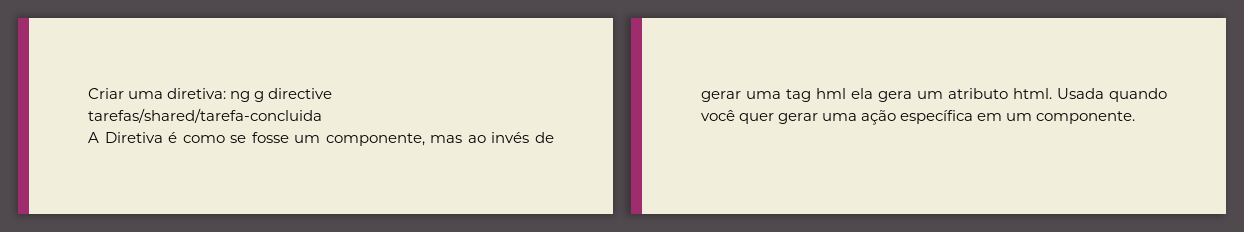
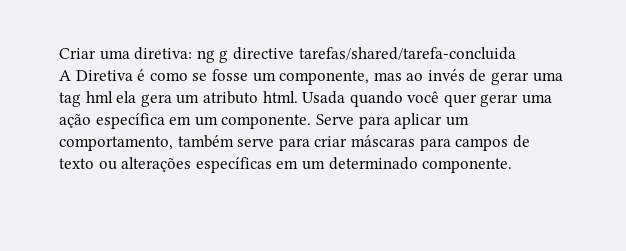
+ Serve para aplicar um comportamento, também serve para criar máscaras para campos de texto ou alterações específicas em um determinado componente.

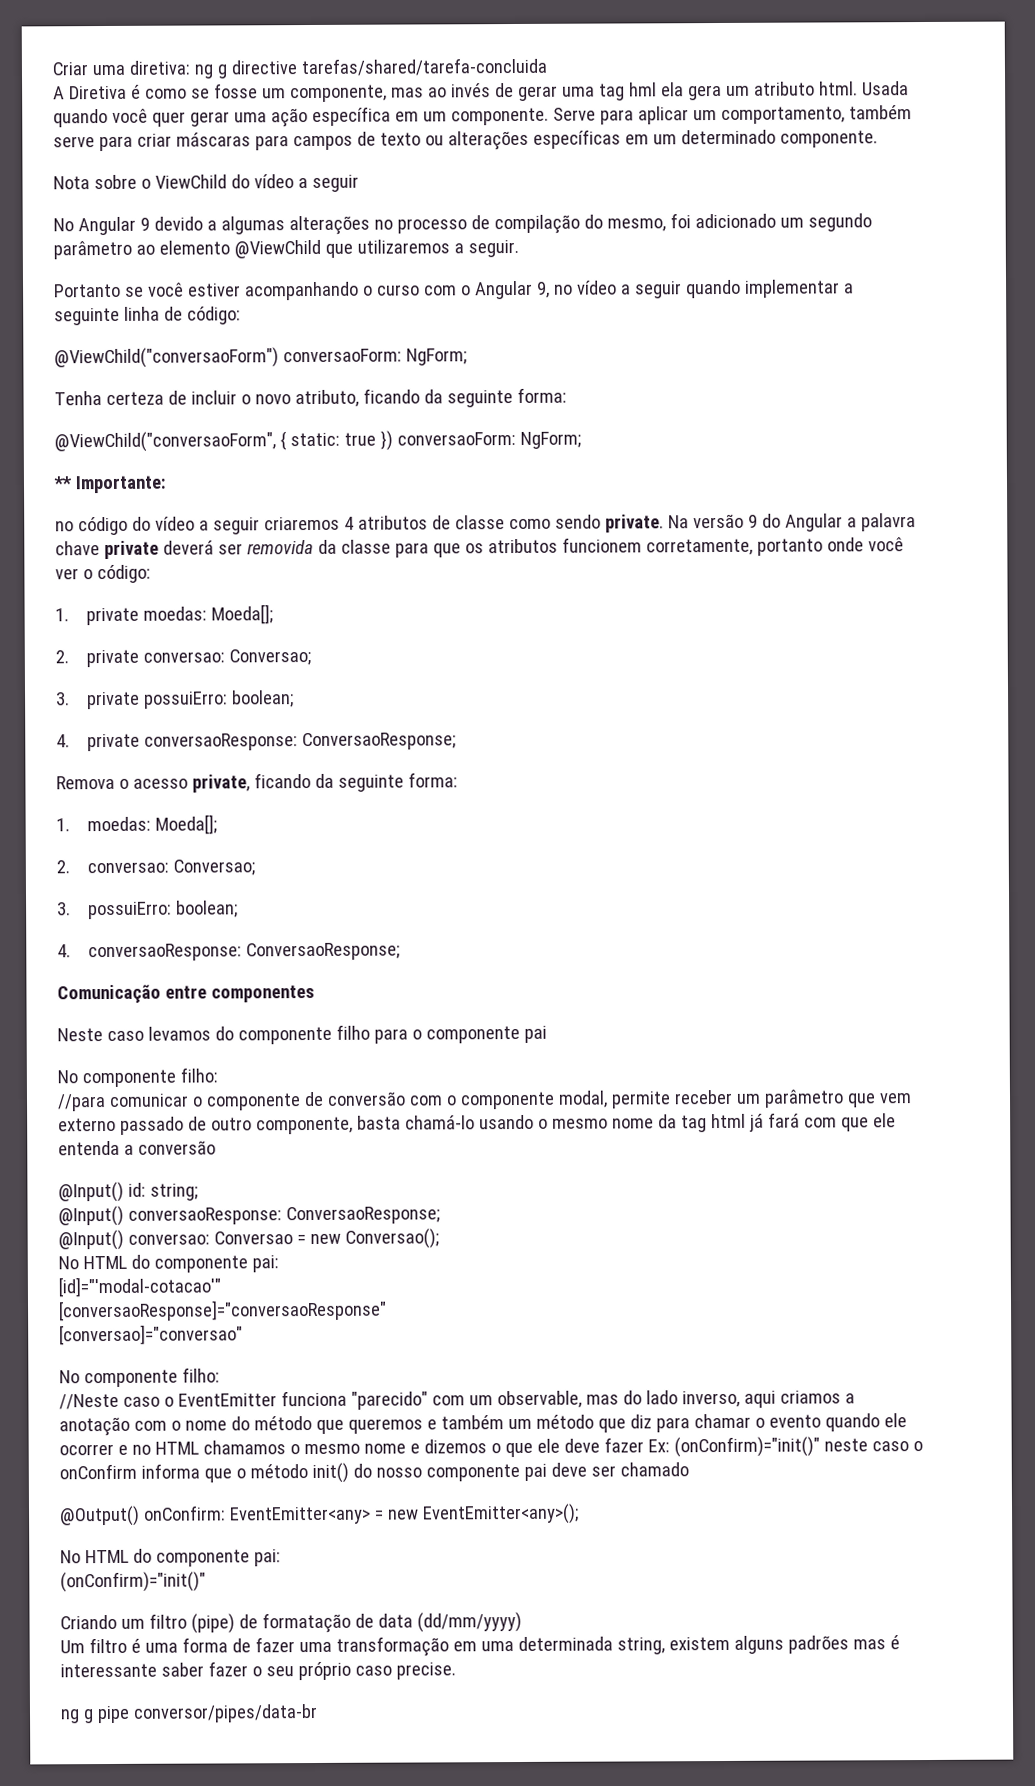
+ Nota sobre o ViewChild do vídeo a seguir
+ No Angular 9 devido a algumas alterações no processo de compilação do mesmo, foi adicionado um segundo parâmetro ao elemento @ViewChild que utilizaremos a seguir.
+ Portanto se você estiver acompanhando o curso com o Angular 9, no vídeo a seguir quando implementar a seguinte linha de código:
+ @ViewChild("conversaoForm") conversaoForm: NgForm;
+ Tenha certeza de incluir o novo atributo, ficando da seguinte forma:
+ @ViewChild("conversaoForm", { static: true }) conversaoForm: NgForm;
+ ** Importante:
+ no código do vídeo a seguir criaremos 4 atributos de classe como sendo private. Na versão 9 do Angular a palavra chave private deverá ser removida da classe para que os atributos funcionem corretamente, portanto onde você ver o código:
+ 1. private moedas: Moeda[];
+ 2. private conversao: Conversao;
+ 3. private possuiErro: boolean;
+ 4. private conversaoResponse: ConversaoResponse;
+ Remova o acesso private, ficando da seguinte forma:
+ 1. moedas: Moeda[];
+ 2. conversao: Conversao;
+ 3. possuiErro: boolean;
+ 4. conversaoResponse: ConversaoResponse;
+ Comunicação entre componentes
+ Neste caso levamos do componente filho para o componente pai
+ No componente filho:
+ //para comunicar o componente de conversão com o componente modal, permite receber um parâmetro que vem externo passado de outro componente, basta chamá-lo usando o mesmo nome da tag html já fará com que ele entenda a conversão
+ @Input() id: string;
+ @Input() conversaoResponse: ConversaoResponse;
+ @Input() conversao: Conversao = new Conversao();
+ No HTML do componente pai:
+ [id]="'modal-cotacao'"
+ [conversaoResponse]="conversaoResponse"
+ [conversao]="conversao"
+ No componente filho:
+ //Neste caso o EventEmitter funciona "parecido" com um observable, mas do lado inverso, aqui criamos a anotação com o nome do método que queremos e também um método que diz para chamar o evento quando ele ocorrer e no HTML chamamos o mesmo nome e dizemos o que ele deve fazer Ex: (onConfirm)="init()" neste caso o onConfirm informa que o método init() do nosso componente pai deve ser chamado
+ @Output() onConfirm: EventEmitter<any> = new EventEmitter<any>();
+ No HTML do componente pai:
+ (onConfirm)="init()"
+ Criando um filtro (pipe) de formatação de data (dd/mm/yyyy)
+ Um filtro é uma forma de fazer uma transformação em uma determinada string, existem alguns padrões mas é interessante saber fazer o seu próprio caso precise.
+ ng g pipe conversor/pipes/data-br

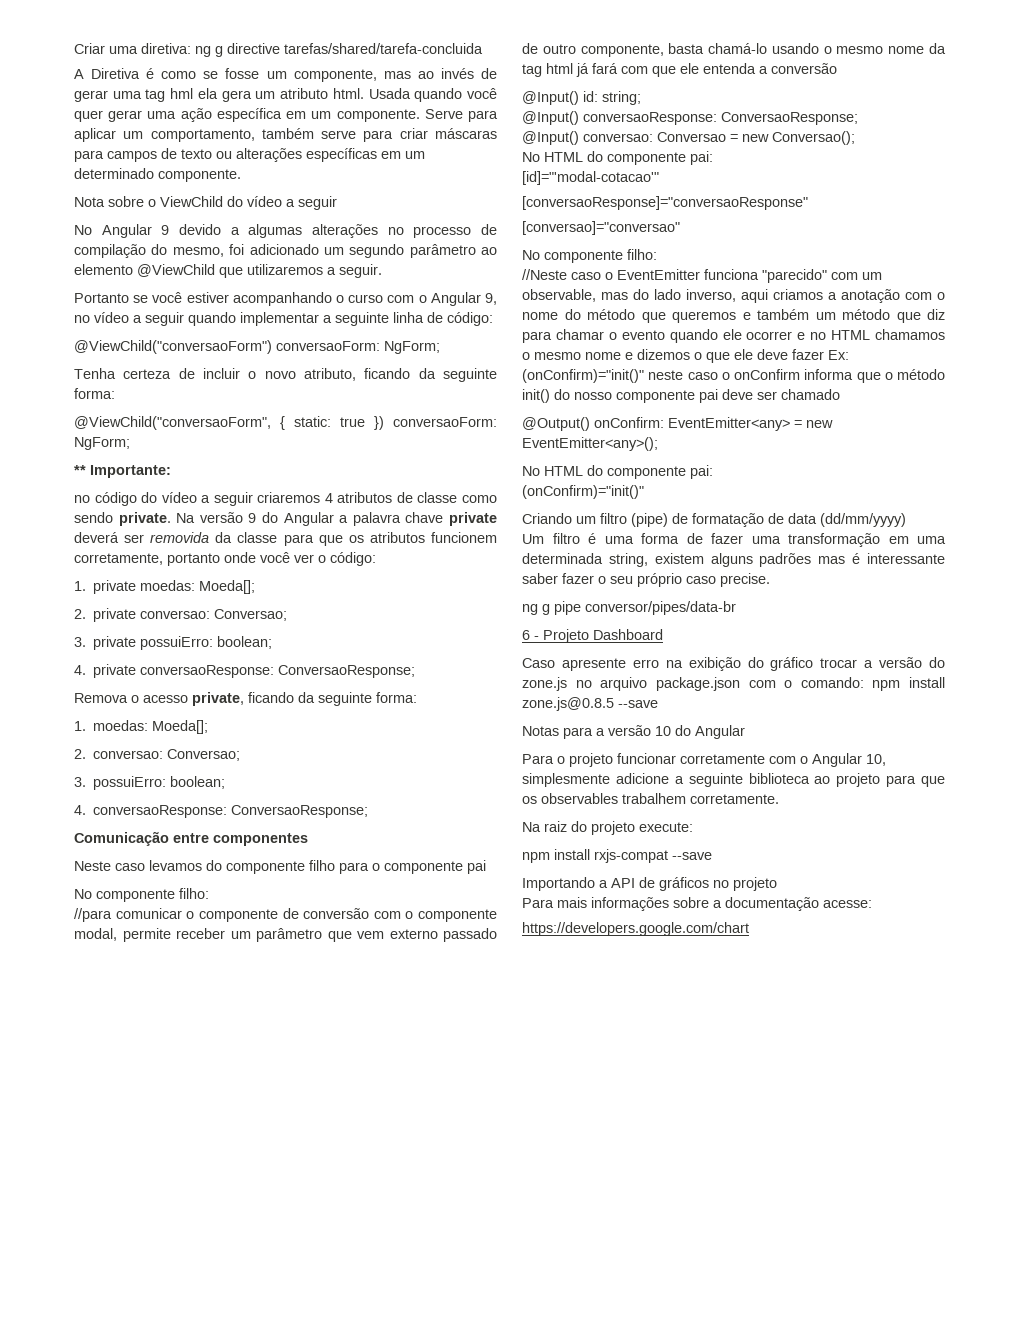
+ 6 - Projeto Dashboard
+ Caso apresente erro na exibição do gráfico trocar a versão do zone.js no arquivo package.json com o comando: npm install zone.js@0.8.5 --save
+ Notas para a versão 10 do Angular
+ Para o projeto funcionar corretamente com o Angular 10, simplesmente adicione a seguinte biblioteca ao projeto para que os observables trabalhem corretamente.
+ Na raiz do projeto execute:
+ npm install rxjs-compat --save
+ Importando a API de gráficos no projeto
+ Para mais informações sobre a documentação acesse:
+ https://developers.google.com/chart

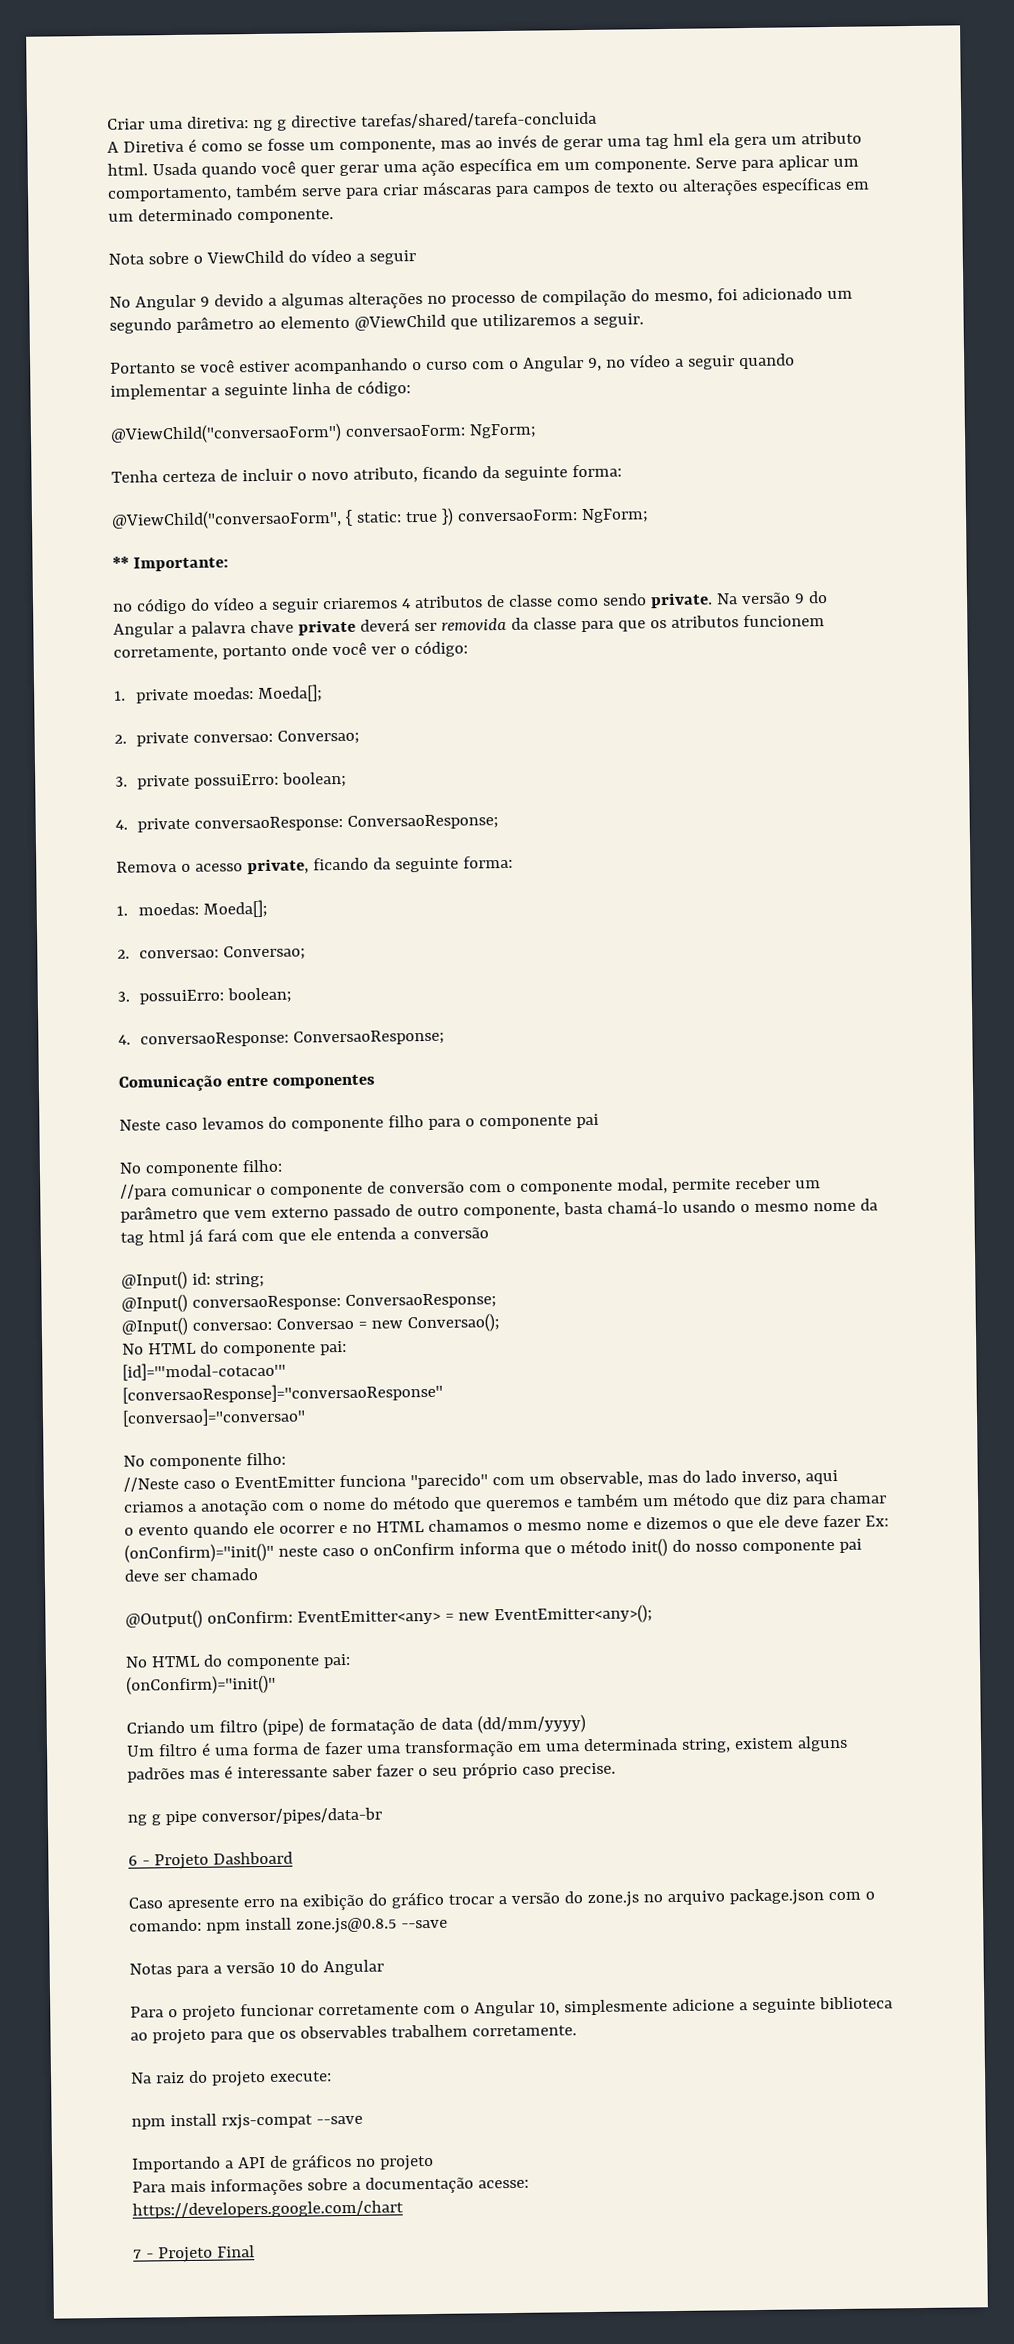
+ 7 - Projeto Final

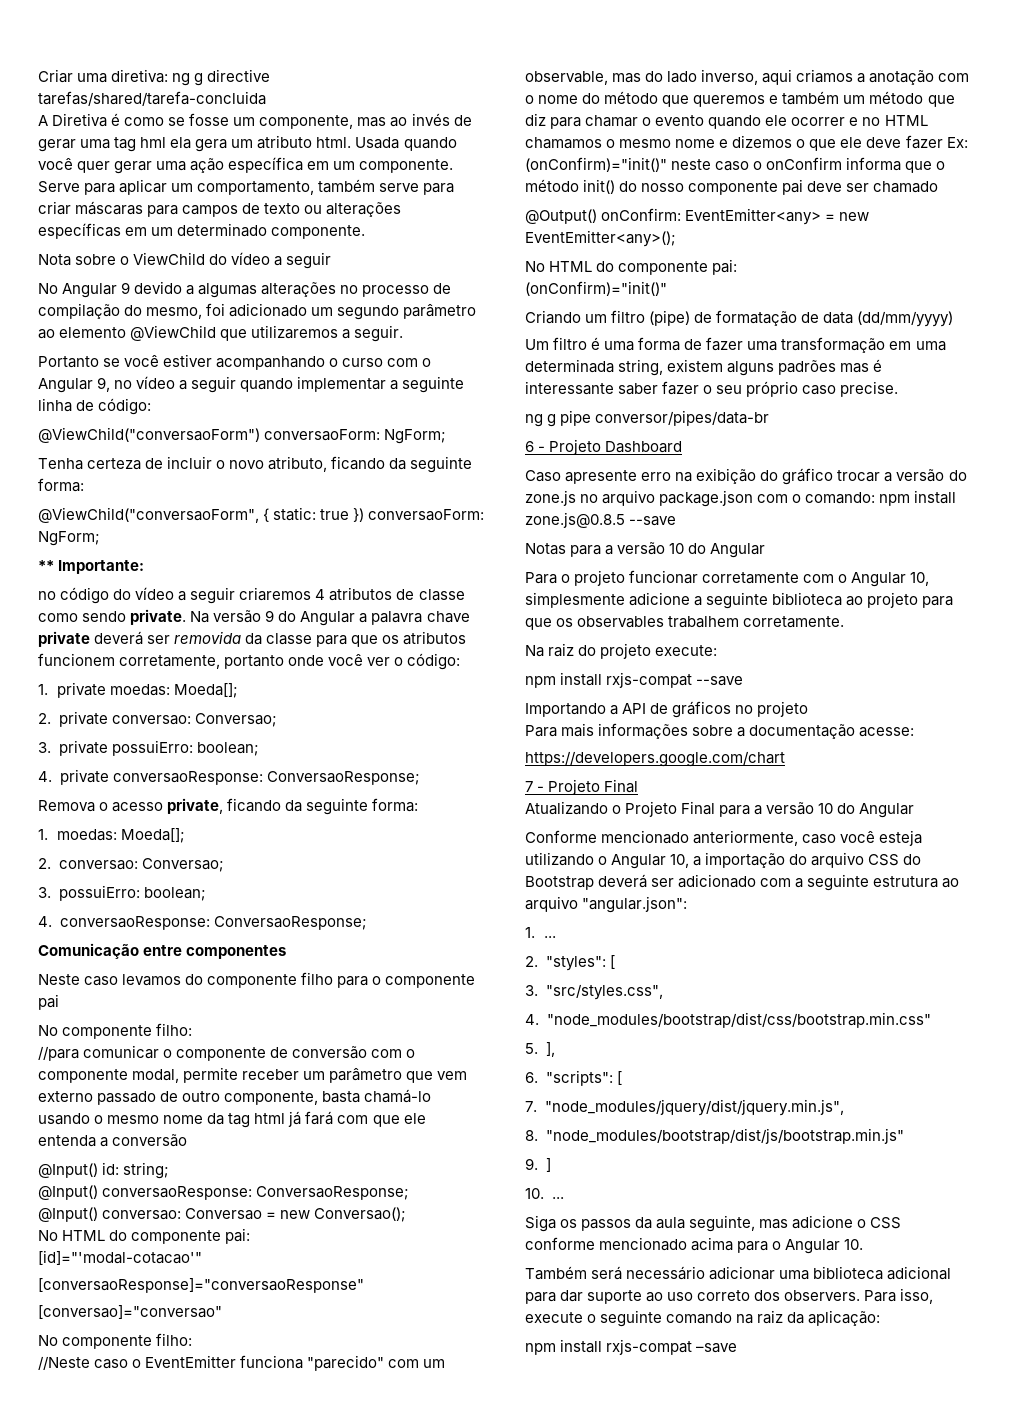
+ Atualizando o Projeto Final para a versão 10 do Angular
+ Conforme mencionado anteriormente, caso você esteja utilizando o Angular 10, a importação do arquivo CSS do Bootstrap deverá ser adicionado com a seguinte estrutura ao arquivo "angular.json":
+ 1. ...
+ 2. "styles": [
+ 3. "src/styles.css",
+ 4. "node_modules/bootstrap/dist/css/bootstrap.min.css"
+ 5. ],
+ 6. "scripts": [
+ 7. "node_modules/jquery/dist/jquery.min.js",
+ 8. "node_modules/bootstrap/dist/js/bootstrap.min.js"
+ 9. ]
+ 10. ...
+ Siga os passos da aula seguinte, mas adicione o CSS conforme mencionado acima para o Angular 10.
+ Também será necessário adicionar uma biblioteca adicional para dar suporte ao uso correto dos observers. Para isso, execute o seguinte comando na raiz da aplicação:
+ npm install rxjs-compat –save

